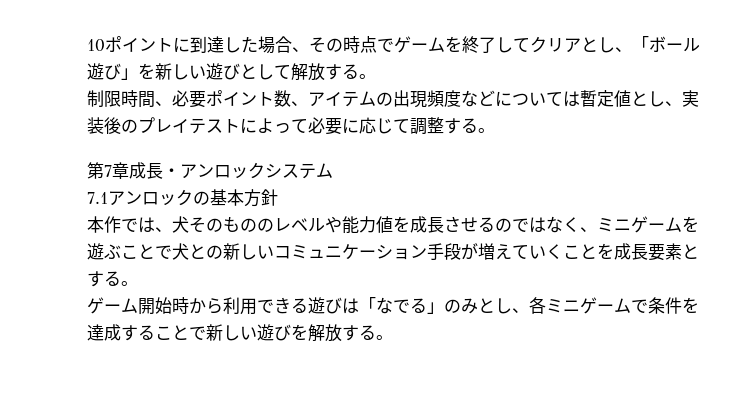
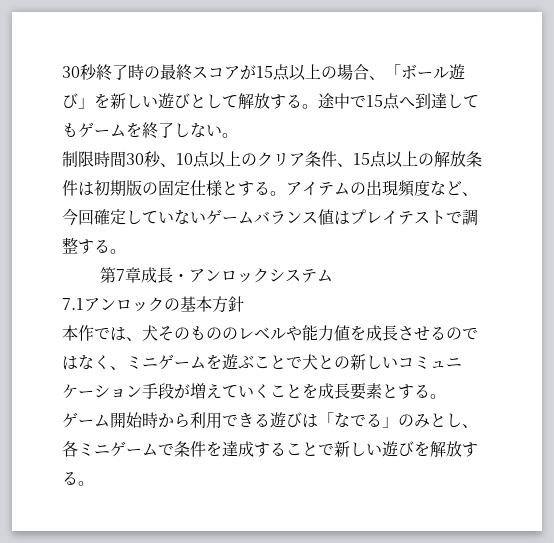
- 10ポイントに到達した場合、その時点でゲームを終了してクリアとし、「ボール遊び」を新しい遊びとして解放する。
- 制限時間、必要ポイント数、アイテムの出現頻度などについては暫定値とし、実装後のプレイテストによって必要に応じて調整する。
+ 30秒終了時の最終スコアが15点以上の場合、「ボール遊び」を新しい遊びとして解放する。途中で15点へ到達してもゲームを終了しない。
+ 制限時間30秒、10点以上のクリア条件、15点以上の解放条件は初期版の固定仕様とする。アイテムの出現頻度など、今回確定していないゲームバランス値はプレイテストで調整する。

